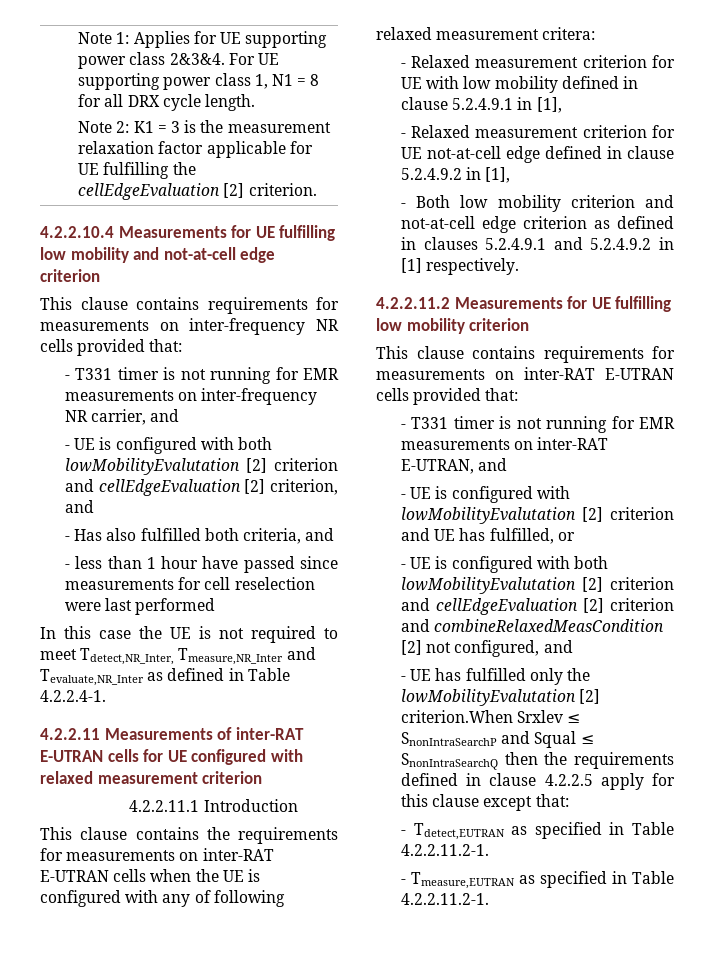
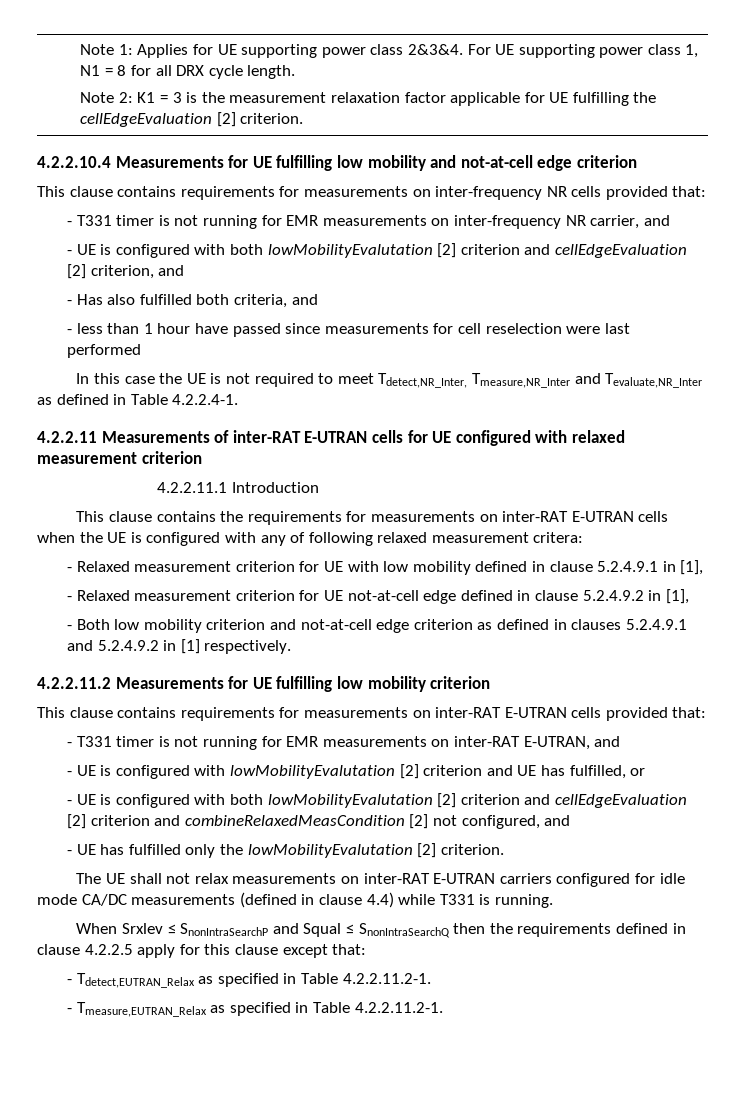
- - UE has fulfilled only the lowMobilityEvalutation [2] criterion.When Srxlev ≤ SnonIntraSearchP and Squal ≤ SnonIntraSearchQ then the requirements defined in clause 4.2.2.5 apply for this clause except that:
+ - UE has fulfilled only the lowMobilityEvalutation [2] criterion.
+ The UE shall not relax measurements on inter-RAT E-UTRAN carriers configured for idle mode CA/DC measurements (defined in clause 4.4) while T331 is running.
+ When Srxlev ≤ SnonIntraSearchP and Squal ≤ SnonIntraSearchQ then the requirements defined in clause 4.2.2.5 apply for this clause except that:
- - Tdetect,EUTRAN as specified in Table 4.2.2.11.2-1.
+ - Tdetect,EUTRAN_Relax as specified in Table 4.2.2.11.2-1.
- - Tmeasure,EUTRAN as specified in Table 4.2.2.11.2-1.
+ - Tmeasure,EUTRAN_Relax as specified in Table 4.2.2.11.2-1.

